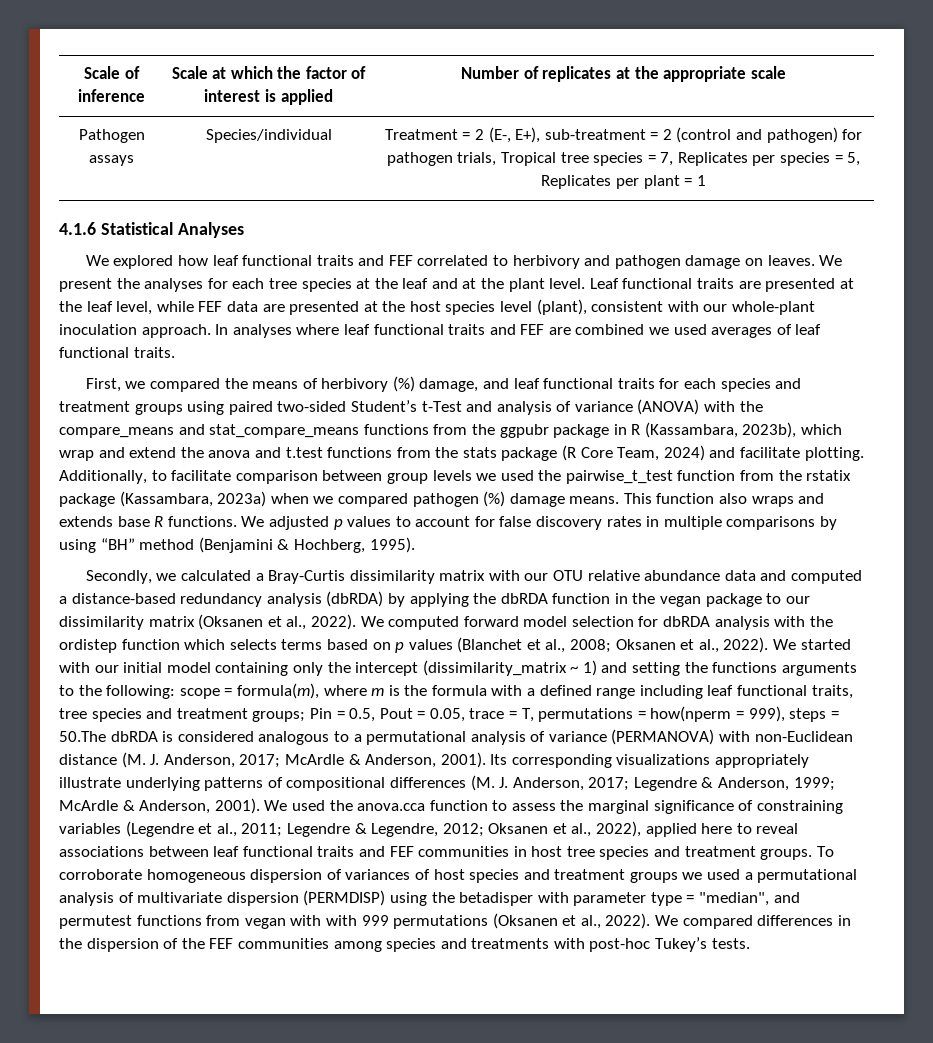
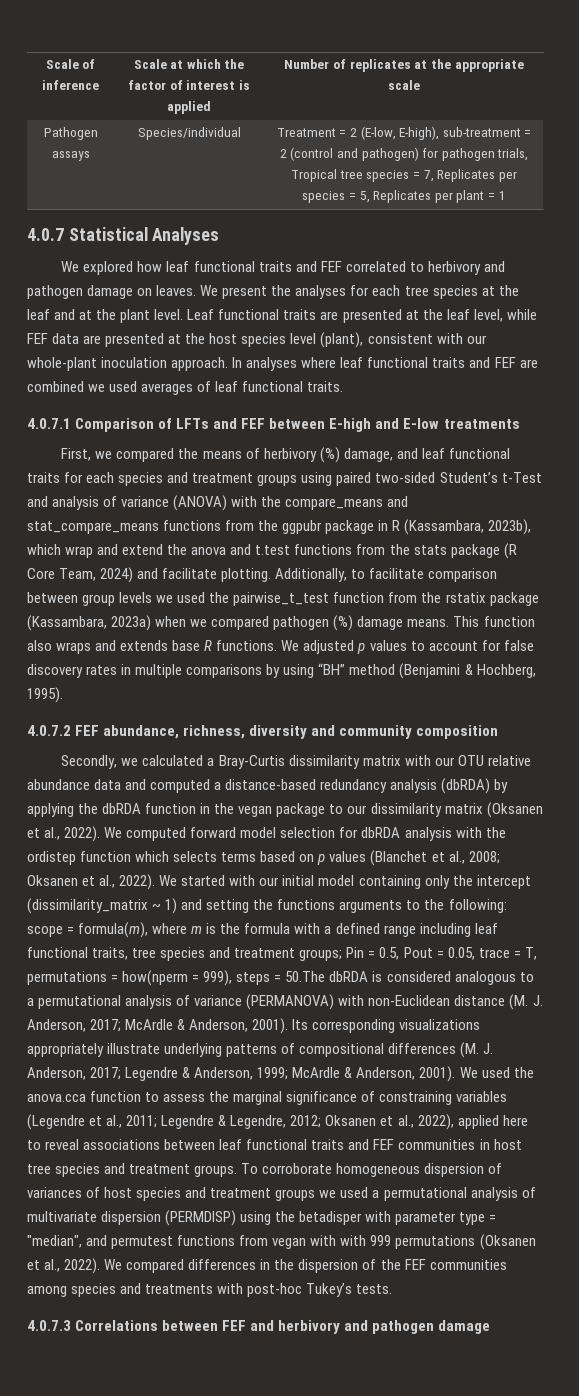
- Pathogen assays | Species/individual | Treatment = 2 (E-, E+), sub-treatment = 2 (control and pathogen) for pathogen trials, Tropical tree species = 7, Replicates per species = 5, Replicates per plant = 1
+ Pathogen assays | Species/individual | Treatment = 2 (E-low, E-high), sub-treatment = 2 (control and pathogen) for pathogen trials, Tropical tree species = 7, Replicates per species = 5, Replicates per plant = 1
- 4.1.6 Statistical Analyses
+ 4.0.7 Statistical Analyses
+ 4.0.7.1 Comparison of LFTs and FEF between E-high and E-low treatments
+ 4.0.7.2 FEF abundance, richness, diversity and community composition
+ 4.0.7.3 Correlations between FEF and herbivory and pathogen damage

